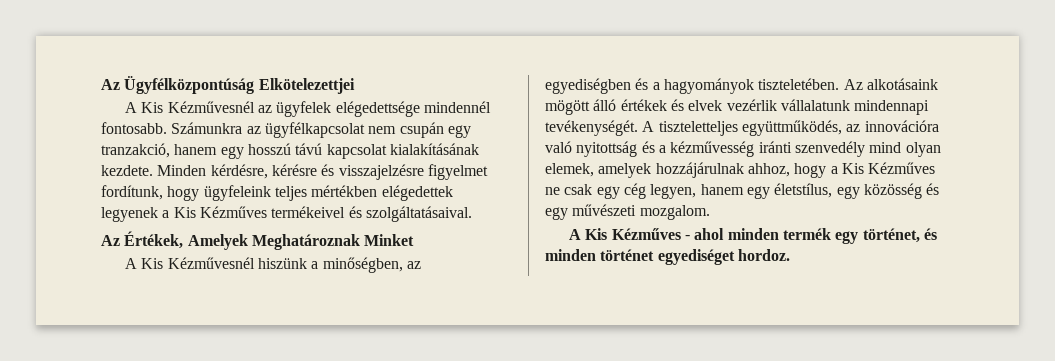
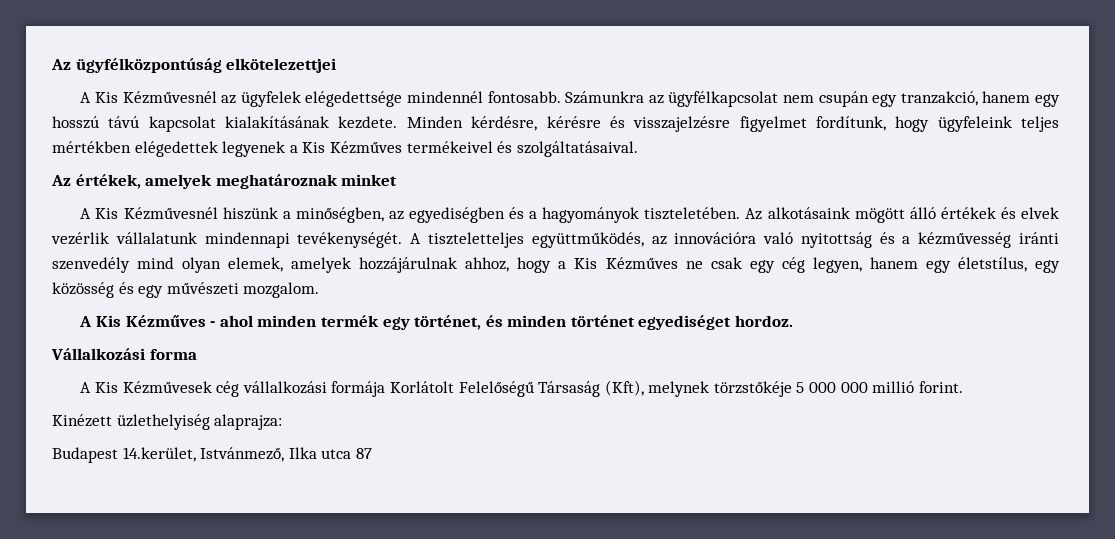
- Az Ügyfélközpontúság Elkötelezettjei
+ Az ügyfélközpontúság elkötelezettjei
- Az Értékek, Amelyek Meghatároznak Minket
+ Az értékek, amelyek meghatároznak minket
+ Vállalkozási forma
+ A Kis Kézművesek cég vállalkozási formája Korlátolt Felelőségű Társaság (Kft), melynek törzstőkéje 5 000 000 millió forint.
+ Kinézett üzlethelyiség alaprajza:
+ Budapest 14.kerület, Istvánmező, Ilka utca 87

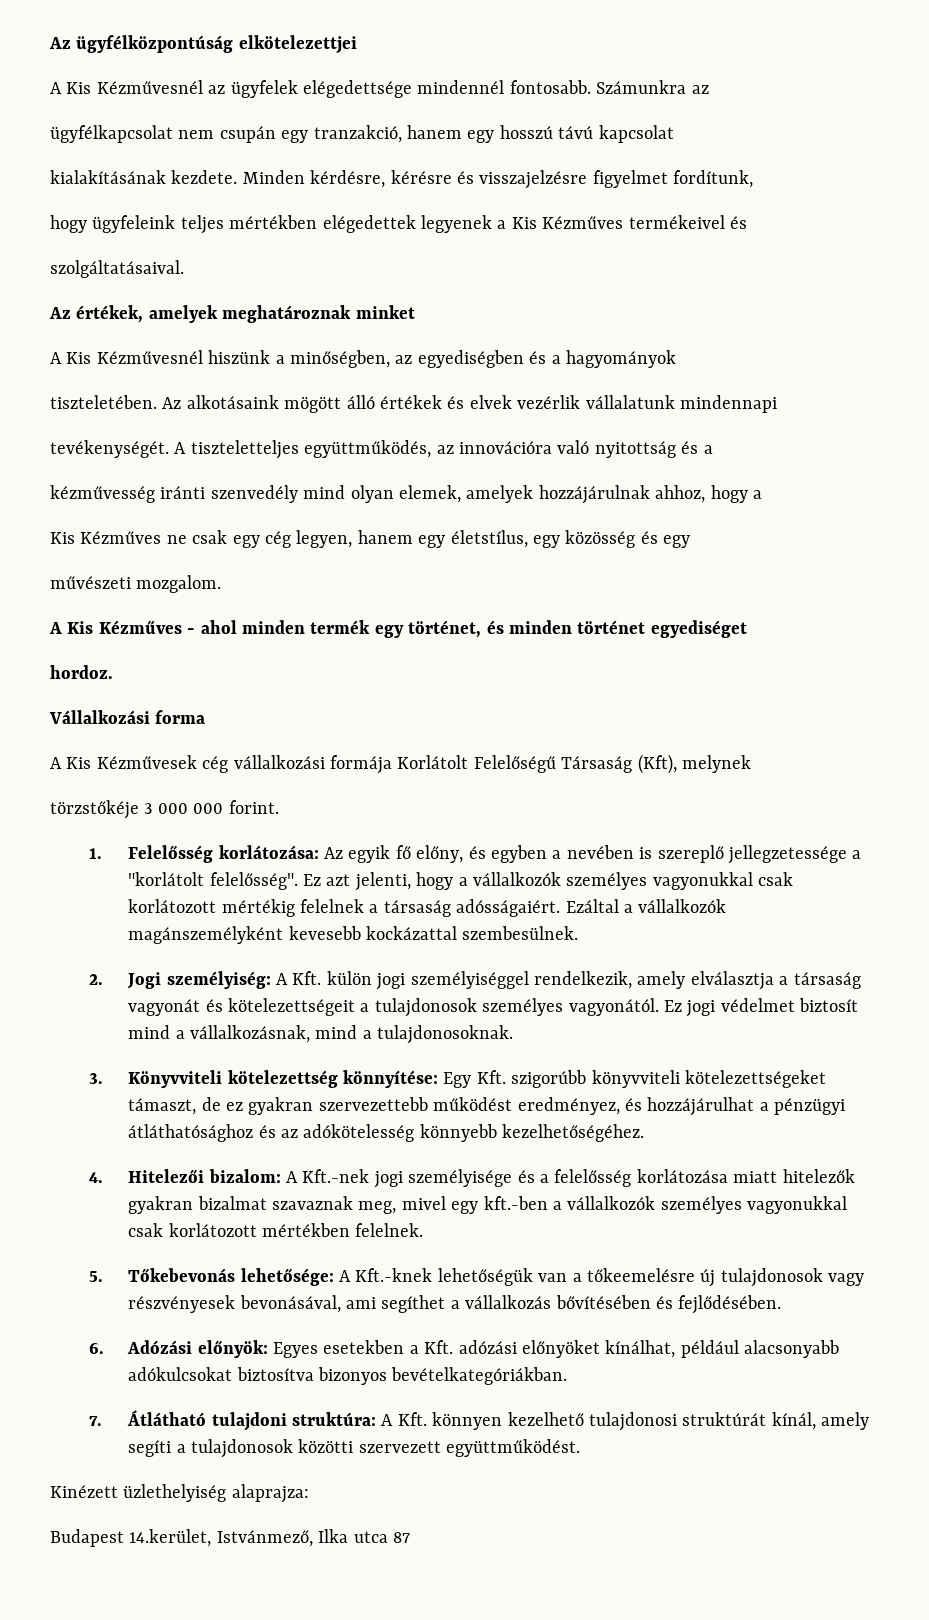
- Számunkra az ügyfélkapcsolat nem csupán egy tranzakció, hanem egy hosszú távú kapcsolat kialakításának kezdete.
+ Számunkra az
+ ügyfélkapcsolat nem csupán egy tranzakció, hanem egy hosszú távú kapcsolat
+ kialakításának kezdete.
- Minden kérdésre, kérésre és visszajelzésre figyelmet fordítunk, hogy ügyfeleink teljes mértékben elégedettek legyenek a Kis Kézműves termékeivel és szolgáltatásaival.
+ Minden kérdésre, kérésre és visszajelzésre figyelmet fordítunk,
+ hogy ügyfeleink teljes mértékben elégedettek legyenek a Kis Kézműves termékeivel és
+ szolgáltatásaival.
- A Kis Kézművesnél hiszünk a minőségben, az egyediségben és a hagyományok tiszteletében.
+ A Kis Kézművesnél hiszünk a minőségben, az egyediségben és a hagyományok
+ tiszteletében.
- Az alkotásaink mögött álló értékek és elvek vezérlik vállalatunk mindennapi tevékenységét.
+ Az alkotásaink mögött álló értékek és elvek vezérlik vállalatunk mindennapi
+ tevékenységét.
- A tiszteletteljes együttműködés, az innovációra való nyitottság és a kézművesség iránti szenvedély mind olyan elemek, amelyek hozzájárulnak ahhoz, hogy a Kis Kézműves ne csak egy cég legyen, hanem egy életstílus, egy közösség és egy művészeti mozgalom.
+ A tiszteletteljes együttműködés, az innovációra való nyitottság és a
+ kézművesség iránti szenvedély mind olyan elemek, amelyek hozzájárulnak ahhoz, hogy a
+ Kis Kézműves ne csak egy cég legyen, hanem egy életstílus, egy közösség és egy
+ művészeti mozgalom.
- A Kis Kézműves - ahol minden termék egy történet, és minden történet egyediséget hordoz.
+ A Kis Kézműves - ahol minden termék egy történet, és minden történet egyediséget
+ hordoz.
- A Kis Kézművesek cég vállalkozási formája Korlátolt Felelőségű Társaság (Kft), melynek törzstőkéje 5 000 000 millió forint.
+ A Kis Kézművesek cég vállalkozási formája Korlátolt Felelőségű Társaság (Kft), melynek
+ törzstőkéje 3 000 000 forint.
+ 1. Felelősség korlátozása: Az egyik fő előny, és egyben a nevében is szereplő jellegzetessége a "korlátolt felelősség". Ez azt jelenti, hogy a vállalkozók személyes vagyonukkal csak korlátozott mértékig felelnek a társaság adósságaiért. Ezáltal a vállalkozók magánszemélyként kevesebb kockázattal szembesülnek.
+ 2. Jogi személyiség: A Kft. külön jogi személyiséggel rendelkezik, amely elválasztja a társaság vagyonát és kötelezettségeit a tulajdonosok személyes vagyonától. Ez jogi védelmet biztosít mind a vállalkozásnak, mind a tulajdonosoknak.
+ 3. Könyvviteli kötelezettség könnyítése: Egy Kft. szigorúbb könyvviteli kötelezettségeket támaszt, de ez gyakran szervezettebb működést eredményez, és hozzájárulhat a pénzügyi átláthatósághoz és az adókötelesség könnyebb kezelhetőségéhez.
+ 4. Hitelezői bizalom: A Kft.-nek jogi személyisége és a felelősség korlátozása miatt hitelezők gyakran bizalmat szavaznak meg, mivel egy kft.-ben a vállalkozók személyes vagyonukkal csak korlátozott mértékben felelnek.
+ 5. Tőkebevonás lehetősége: A Kft.-knek lehetőségük van a tőkeemelésre új tulajdonosok vagy részvényesek bevonásával, ami segíthet a vállalkozás bővítésében és fejlődésében.
+ 6. Adózási előnyök: Egyes esetekben a Kft. adózási előnyöket kínálhat, például alacsonyabb adókulcsokat biztosítva bizonyos bevételkategóriákban.
+ 7. Átlátható tulajdoni struktúra: A Kft. könnyen kezelhető tulajdonosi struktúrát kínál, amely segíti a tulajdonosok közötti szervezett együttműködést.

